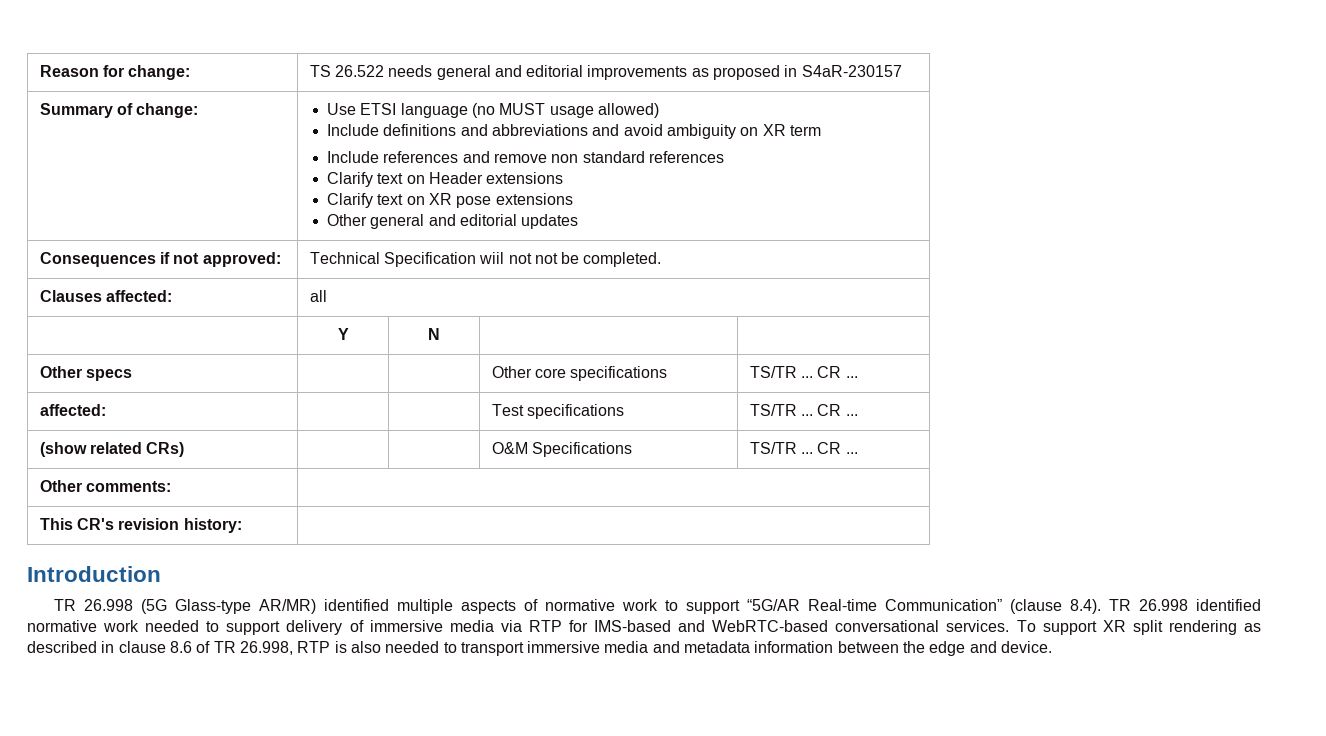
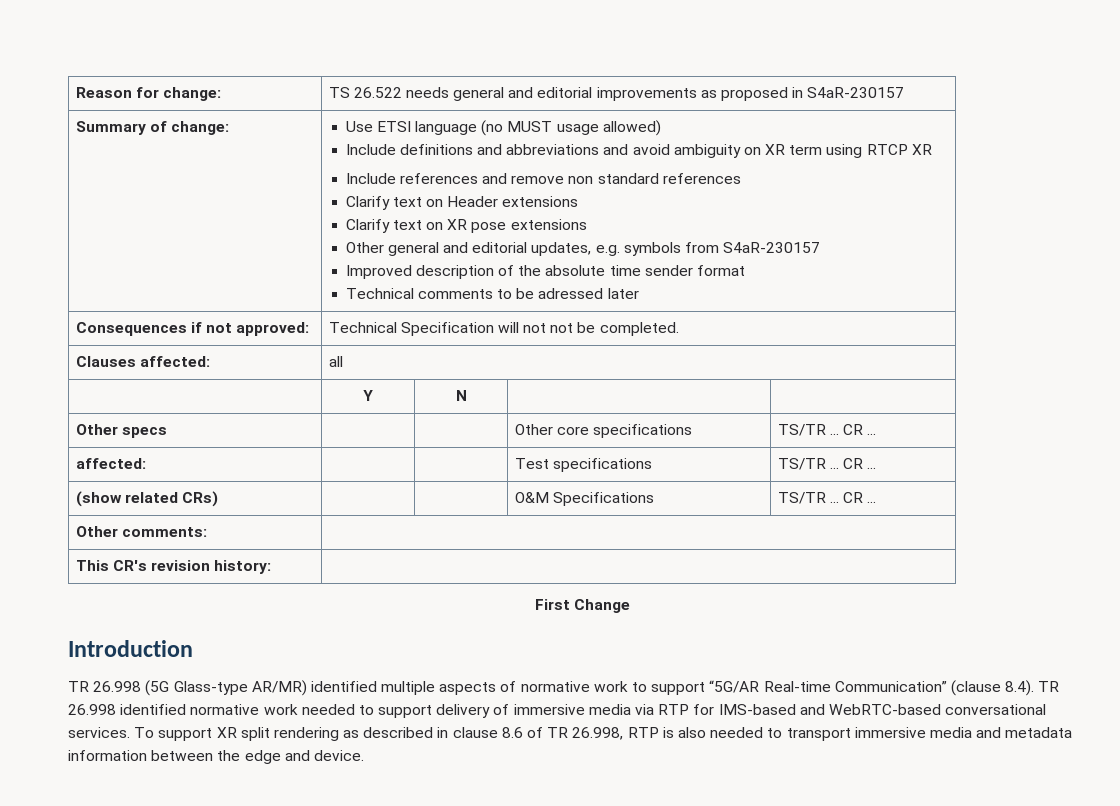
- Include definitions and abbreviations and avoid ambiguity on XR term
+ Include definitions and abbreviations and avoid ambiguity on XR term using RTCP XR
- Other general and editorial updates
+ Other general and editorial updates, e.g. symbols from S4aR-230157
+ Improved description of the absolute time sender format
+ Technical comments to be adressed later
- Consequences if not approved: | Technical Specification wiil not not be completed.
+ Consequences if not approved: | Technical Specification will not not be completed.
+ First Change

